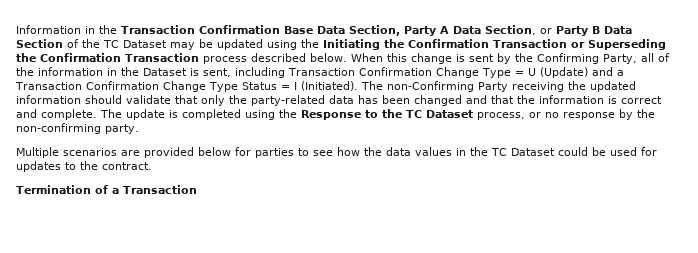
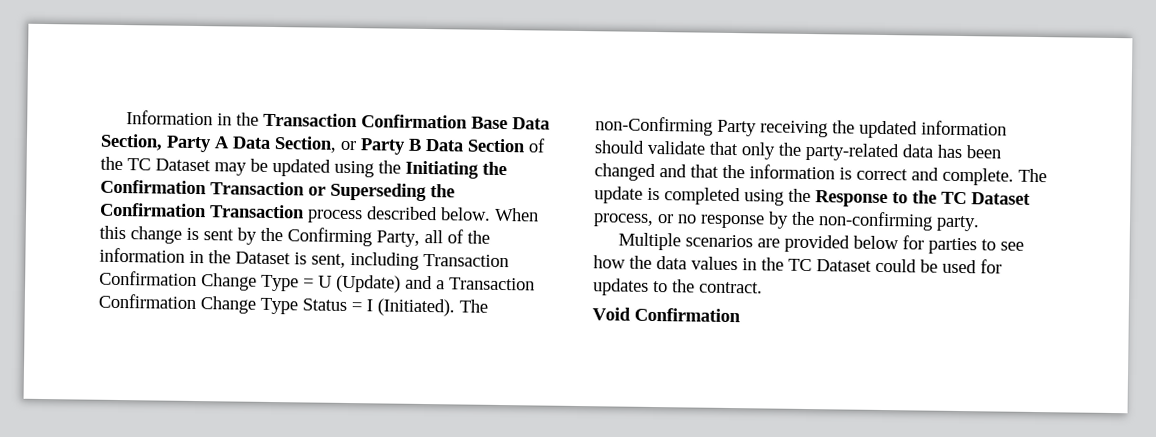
- Termination of a Transaction
+ Void Confirmation

